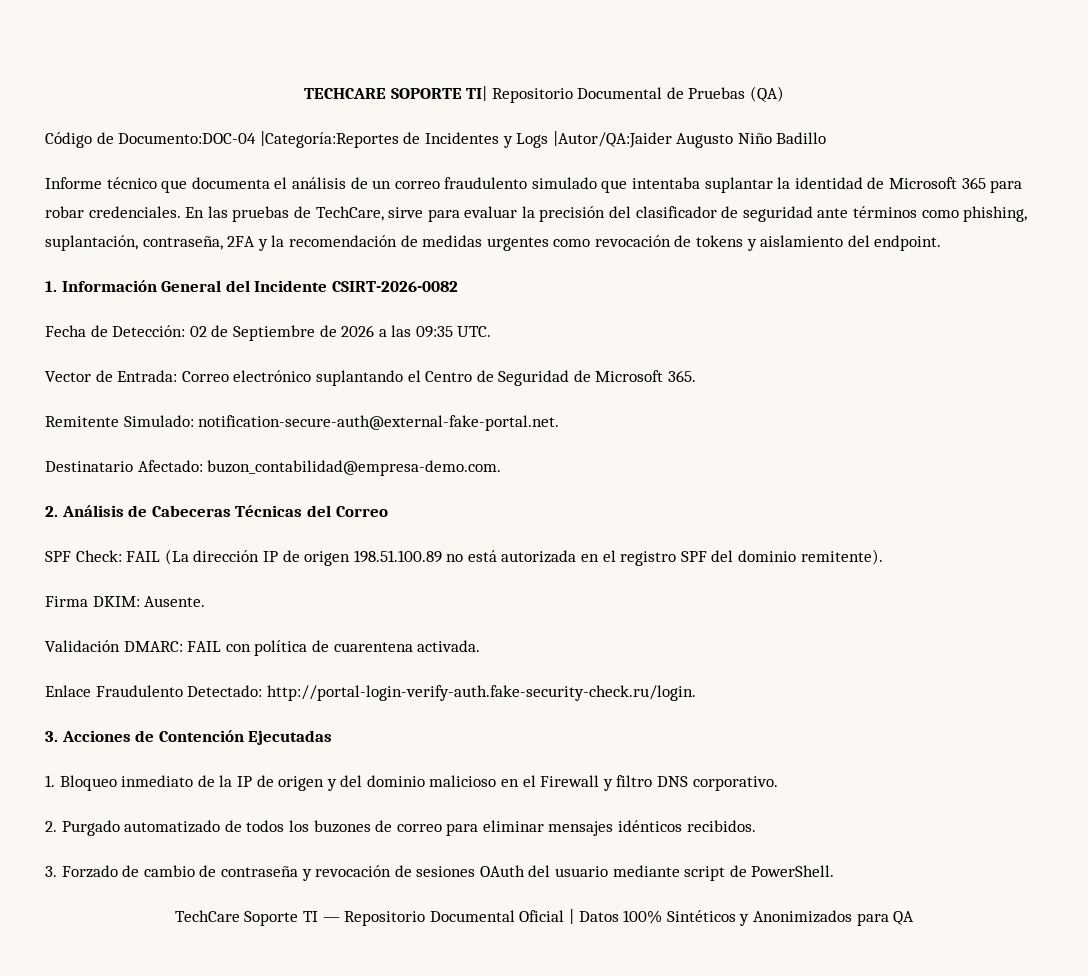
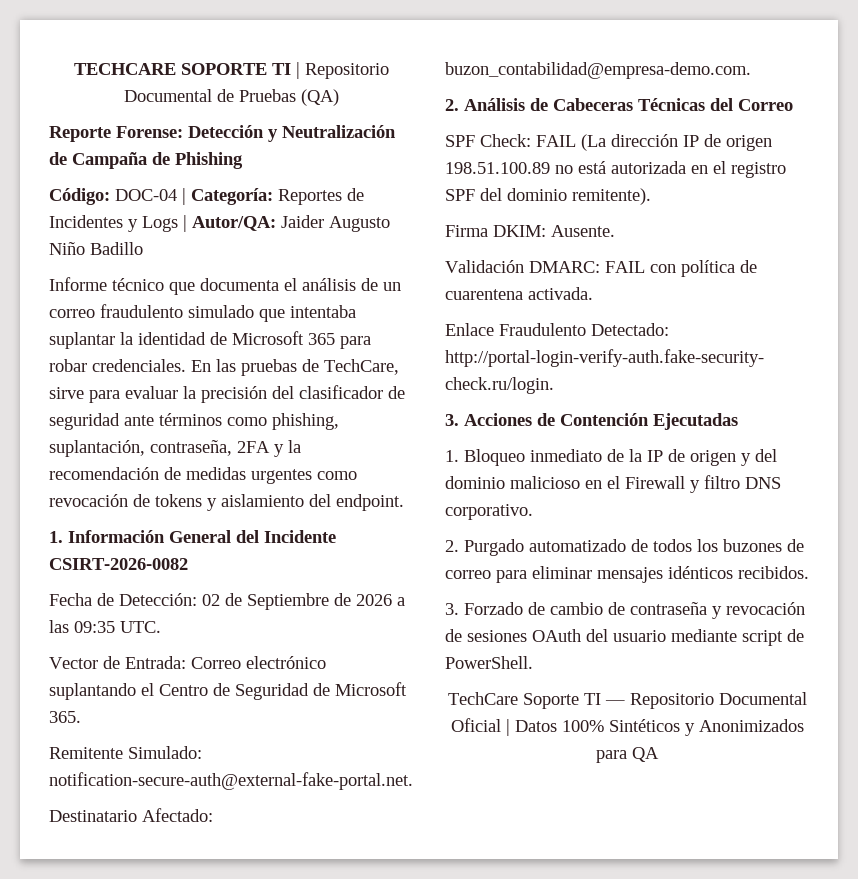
- TECHCARE SOPORTE TI| Repositorio Documental de Pruebas (QA)
+ TECHCARE SOPORTE TI | Repositorio Documental de Pruebas (QA)
- Código de Documento:DOC-04 |Categoría:Reportes de Incidentes y Logs |Autor/QA:Jaider Augusto Niño Badillo
+ Reporte Forense: Detección y Neutralización de Campaña de Phishing
+ Código: DOC-04 | Categoría: Reportes de Incidentes y Logs | Autor/QA: Jaider Augusto Niño Badillo

